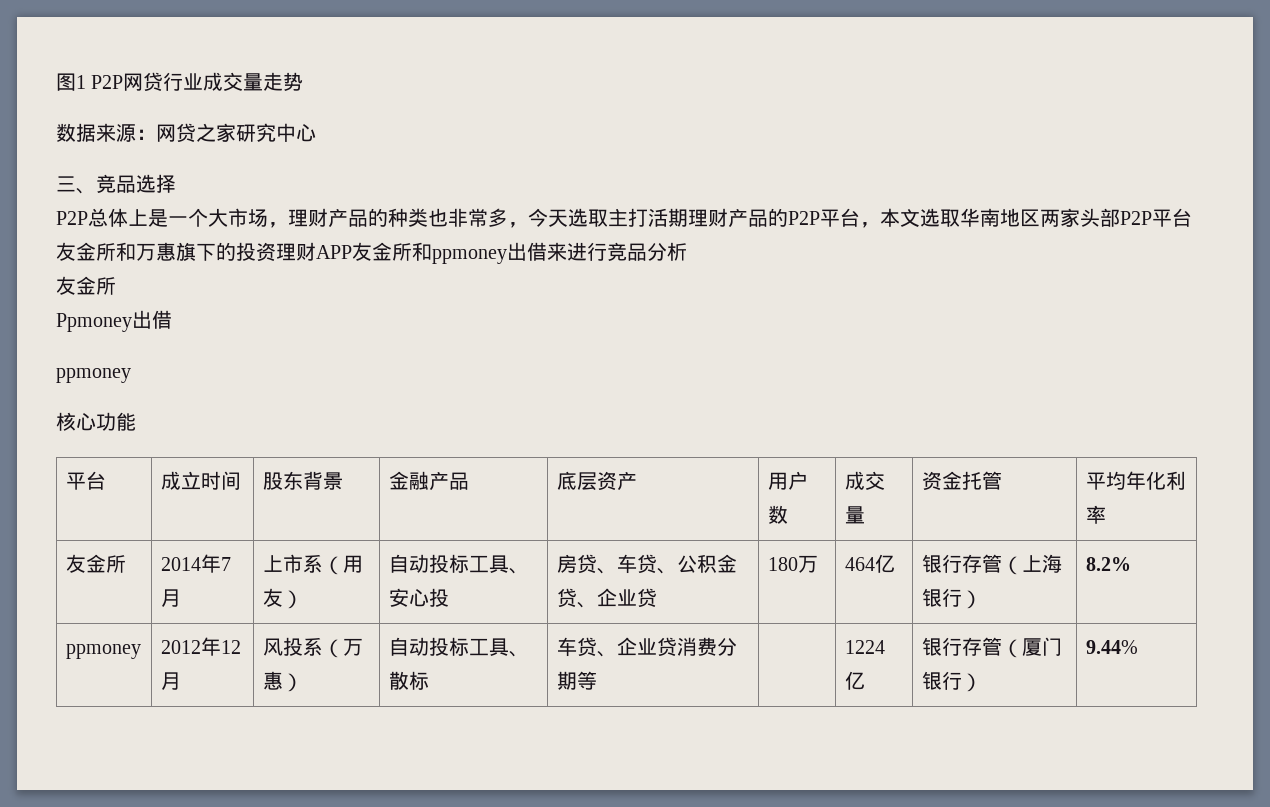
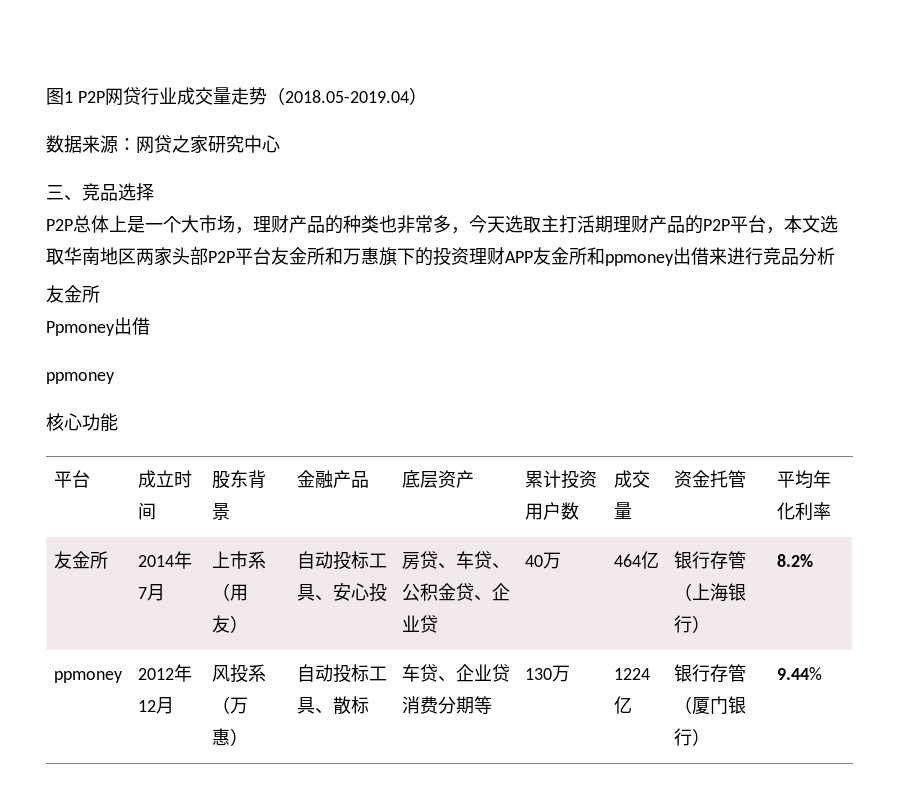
- 图1 P2P网贷行业成交量走势
+ 图1 P2P网贷行业成交量走势（2018.05-2019.04）
- 平台 | 成立时间 | 股东背景 | 金融产品 | 底层资产 | 用户数 | 成交量 | 资金托管 | 平均年化利率
+ 平台 | 成立时间 | 股东背景 | 金融产品 | 底层资产 | 累计投资用户数 | 成交量 | 资金托管 | 平均年化利率
- 友金所 | 2014年7月 | 上市系（用友） | 自动投标工具、安心投 | 房贷、车贷、公积金贷、企业贷 | 180万 | 464亿 | 银行存管（上海银行） | 8.2%
+ 友金所 | 2014年7月 | 上市系（用友） | 自动投标工具、安心投 | 房贷、车贷、公积金贷、企业贷 | 40万 | 464亿 | 银行存管（上海银行） | 8.2%
- ppmoney | 2012年12月 | 风投系（万惠） | 自动投标工具、散标 | 车贷、企业贷消费分期等 | | 1224亿 | 银行存管（厦门银行） | 9.44%
+ ppmoney | 2012年12月 | 风投系（万惠） | 自动投标工具、散标 | 车贷、企业贷消费分期等 | 130万 | 1224亿 | 银行存管（厦门银行） | 9.44%

